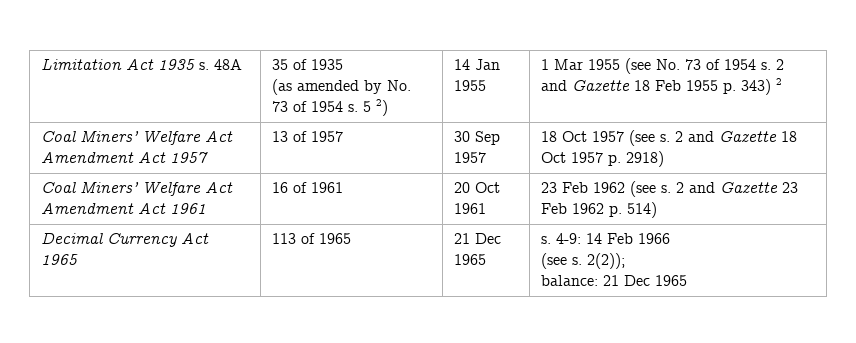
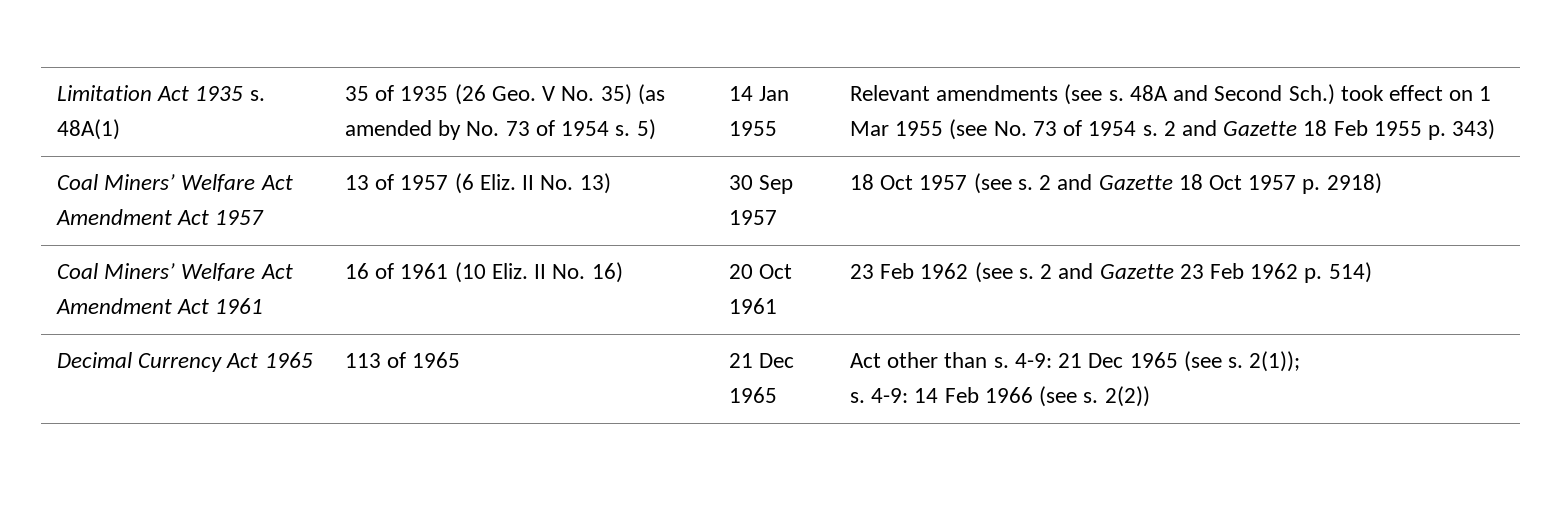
- 48A
+ 48A(1)
- 35 of 1935
- (as amended by No. 73 of 1954 s.
+ 35 of 1935 (26 Geo. V No. 35) (as amended by No. 73 of 1954 s.
- 5 2)
+ 5)
- 1 Mar 1955 (see No. 73 of 1954 s.
+ Relevant amendments (see s. 48A and Second Sch.) took effect on 1 Mar 1955 (see No. 73 of 1954 s.
- 2 and Gazette 18 Feb 1955 p. 343) 2
+ 2 and Gazette 18 Feb 1955 p. 343)
- Coal Miners’ Welfare Act Amendment Act 1957 | 13 of 1957 | 30 Sep 1957 | 18 Oct 1957 (see s. 2 and Gazette 18 Oct 1957 p. 2918)
+ Coal Miners’ Welfare Act Amendment Act 1957 | 13 of 1957 (6 Eliz. II No. 13) | 30 Sep 1957 | 18 Oct 1957 (see s. 2 and Gazette 18 Oct 1957 p. 2918)
- Coal Miners’ Welfare Act Amendment Act 1961 | 16 of 1961 | 20 Oct 1961 | 23 Feb 1962 (see s. 2 and Gazette 23 Feb 1962 p. 514)
+ Coal Miners’ Welfare Act Amendment Act 1961 | 16 of 1961 (10 Eliz. II No. 16) | 20 Oct 1961 | 23 Feb 1962 (see s. 2 and Gazette 23 Feb 1962 p. 514)
- Decimal Currency Act 1965 | 113 of 1965 | 21 Dec 1965 | s. 4-9: 14 Feb 1966
- (see s. 2(2));
- balance: 21 Dec 1965
+ Decimal Currency Act 1965 | 113 of 1965 | 21 Dec 1965 | Act other than s. 4-9: 21 Dec 1965 (see s. 2(1));
+ s. 4-9: 14 Feb 1966 (see s. 2(2))

